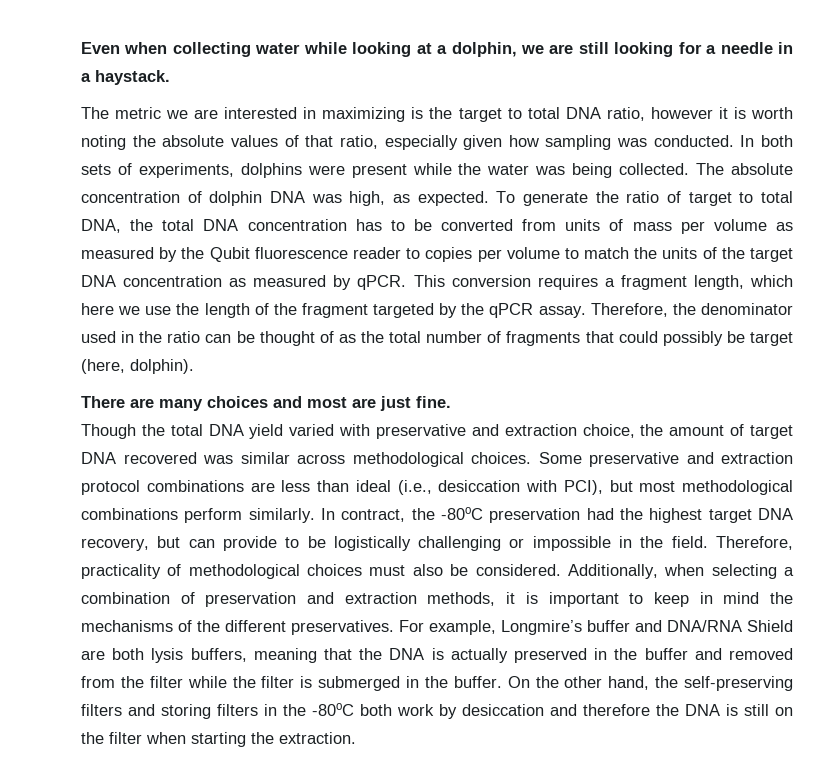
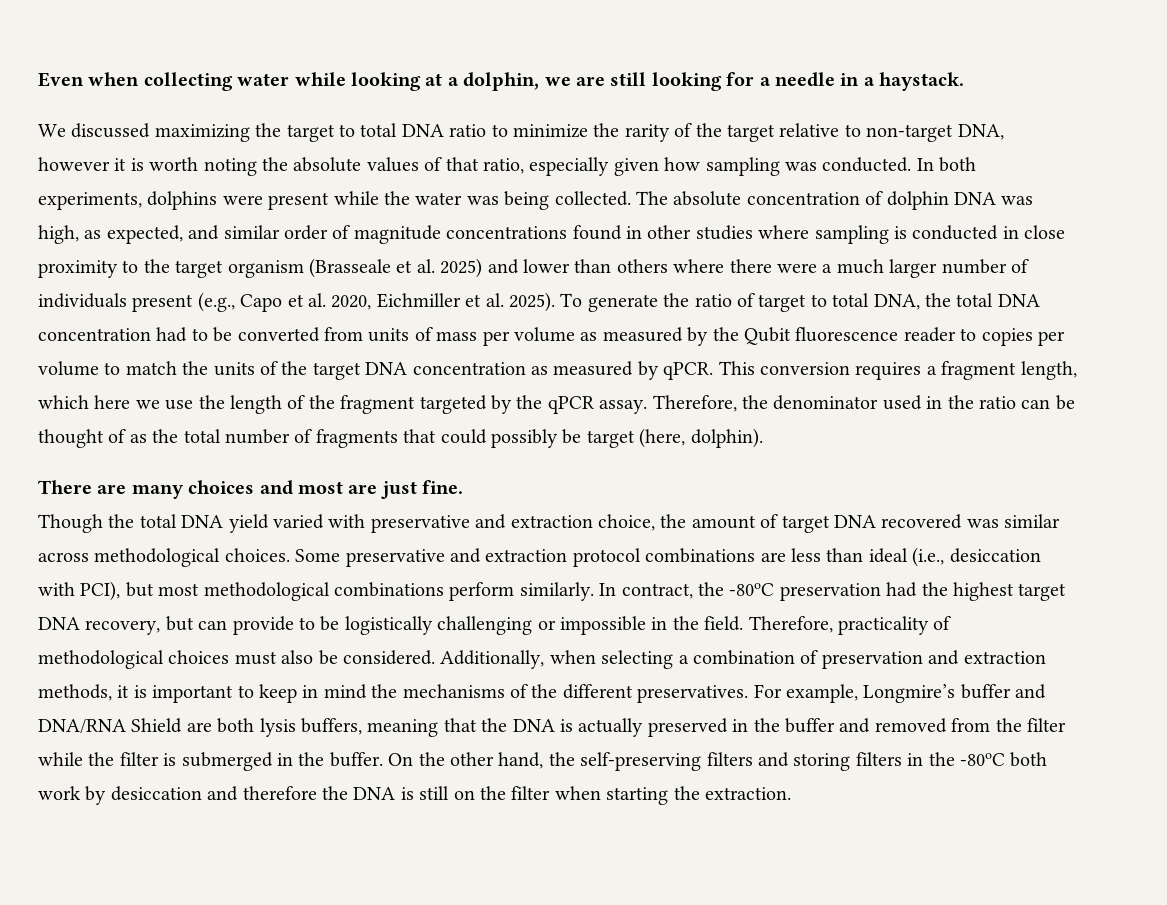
- The metric we are interested in maximizing is the target to total DNA ratio, however it is worth noting the absolute values of that ratio, especially given how sampling was conducted.
+ We discussed maximizing the target to total DNA ratio to minimize the rarity of the target relative to non-target DNA, however it is worth noting the absolute values of that ratio, especially given how sampling was conducted.
- In both sets of experiments, dolphins were present while the water was being collected.
+ In both experiments, dolphins were present while the water was being collected.
- The absolute concentration of dolphin DNA was high, as expected.
+ The absolute concentration of dolphin DNA was high, as expected, and similar order of magnitude concentrations found in other studies where sampling is conducted in close proximity to the target organism (Brasseale et al. 2025) and lower than others where there were a much larger number of individuals present (e.g., Capo et al. 2020, Eichmiller et al. 2025).
- To generate the ratio of target to total DNA, the total DNA concentration has to be converted from units of mass per volume as measured by the Qubit fluorescence reader to copies per volume to match the units of the target DNA concentration as measured by qPCR.
+ To generate the ratio of target to total DNA, the total DNA concentration had to be converted from units of mass per volume as measured by the Qubit fluorescence reader to copies per volume to match the units of the target DNA concentration as measured by qPCR.

